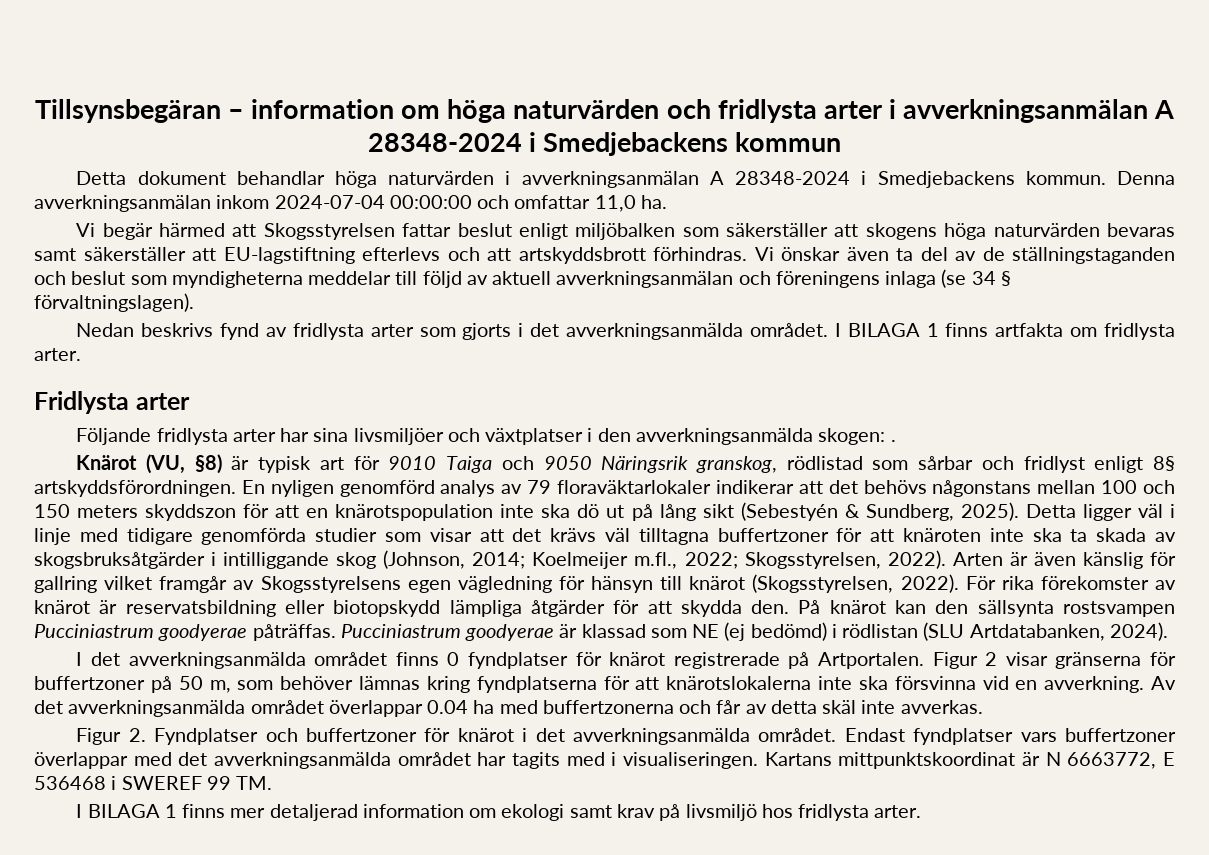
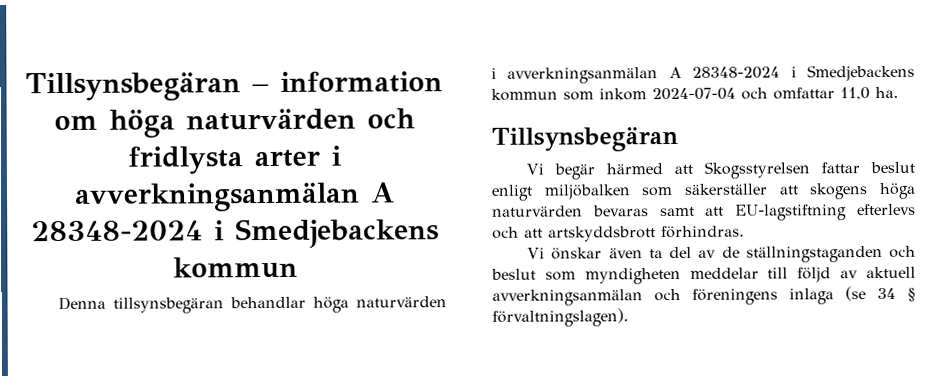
- Detta dokument behandlar höga naturvärden i avverkningsanmälan A 28348-2024 i Smedjebackens kommun. Denna avverkningsanmälan inkom 2024-07-04 00:00:00 och omfattar 11,0 ha.
+ Denna tillsynsbegäran behandlar höga naturvärden i avverkningsanmälan A 28348-2024 i Smedjebackens kommun som inkom 2024-07-04 och omfattar 11,0 ha.
+ Tillsynsbegäran
- Vi begär härmed att Skogsstyrelsen fattar beslut enligt miljöbalken som säkerställer att skogens höga naturvärden bevaras samt säkerställer att EU-lagstiftning efterlevs och att artskyddsbrott förhindras. Vi önskar även ta del av de ställningstaganden och beslut som myndigheterna meddelar till följd av aktuell avverkningsanmälan och föreningens inlaga (se 34 § förvaltningslagen).
+ Vi begär härmed att Skogsstyrelsen fattar beslut enligt miljöbalken som säkerställer att skogens höga naturvärden bevaras samt att EU-lagstiftning efterlevs och att artskyddsbrott förhindras.
+ Vi önskar även ta del av de ställningstaganden och beslut som myndigheten meddelar till följd av aktuell avverkningsanmälan och föreningens inlaga (se 34 § förvaltningslagen).
- Nedan beskrivs fynd av fridlysta arter som gjorts i det avverkningsanmälda området. I BILAGA 1 finns artfakta om fridlysta arter.
- Fridlysta arter
- Följande fridlysta arter har sina livsmiljöer och växtplatser i den avverkningsanmälda skogen: .
- Knärot (VU, §8) är typisk art för 9010 Taiga och 9050 Näringsrik granskog, rödlistad som sårbar och fridlyst enligt 8§ artskyddsförordningen. En nyligen genomförd analys av 79 floraväktarlokaler indikerar att det behövs någonstans mellan 100 och 150 meters skyddszon för att en knärotspopulation inte ska dö ut på lång sikt (Sebestyén & Sundberg, 2025). Detta ligger väl i linje med tidigare genomförda studier som visar att det krävs väl tilltagna buffertzoner för att knäroten inte ska ta skada av skogsbruksåtgärder i intilliggande skog (Johnson, 2014; Koelmeijer m.fl., 2022; Skogsstyrelsen, 2022). Arten är även känslig för gallring vilket framgår av Skogsstyrelsens egen vägledning för hänsyn till knärot (Skogsstyrelsen, 2022). För rika förekomster av knärot är reservatsbildning eller biotopskydd lämpliga åtgärder för att skydda den. På knärot kan den sällsynta rostsvampen Pucciniastrum goodyerae påträffas. Pucciniastrum goodyerae är klassad som NE (ej bedömd) i rödlistan (SLU Artdatabanken, 2024).
- I det avverkningsanmälda området finns 0 fyndplatser för knärot registrerade på Artportalen. Figur 2 visar gränserna för buffertzoner på 50 m, som behöver lämnas kring fyndplatserna för att knärotslokalerna inte ska försvinna vid en avverkning. Av det avverkningsanmälda området överlappar 0.04 ha med buffertzonerna och får av detta skäl inte avverkas.
- Figur 2. Fyndplatser och buffertzoner för knärot i det avverkningsanmälda området. Endast fyndplatser vars buffertzoner överlappar med det avverkningsanmälda området har tagits med i visualiseringen. Kartans mittpunktskoordinat är N 6663772, E 536468 i SWEREF 99 TM.
- I BILAGA 1 finns mer detaljerad information om ekologi samt krav på livsmiljö hos fridlysta arter.

